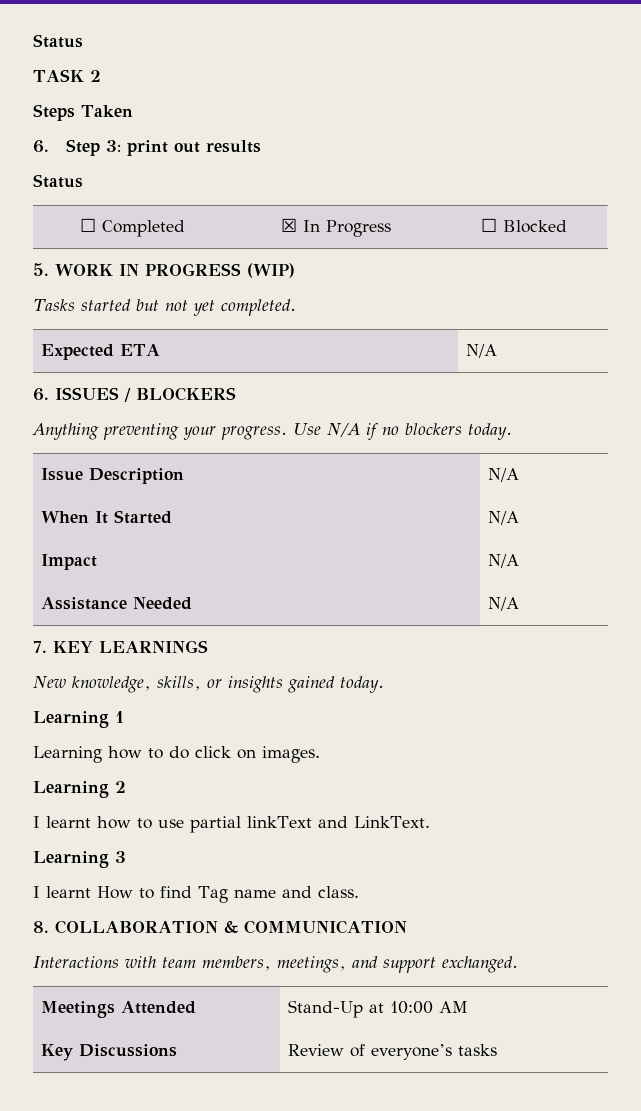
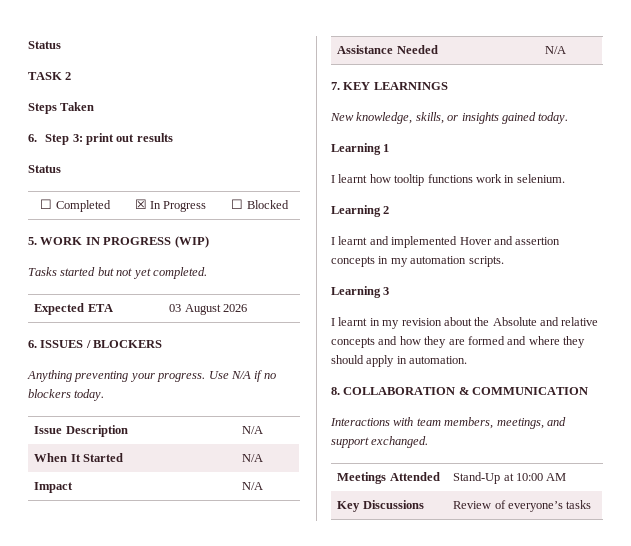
- Expected ETA | N/A
+ Expected ETA | 03 August 2026
- Learning how to do click on images.
+ I learnt how tooltip functions work in selenium.
  Learning 2
- I learnt how to use partial linkText and LinkText.
+ I learnt and implemented Hover and assertion concepts in my automation scripts.
  Learning 3
- I learnt How to find Tag name and class.
+ I learnt in my revision about the Absolute and relative concepts and how they are formed and where they should apply in automation.

